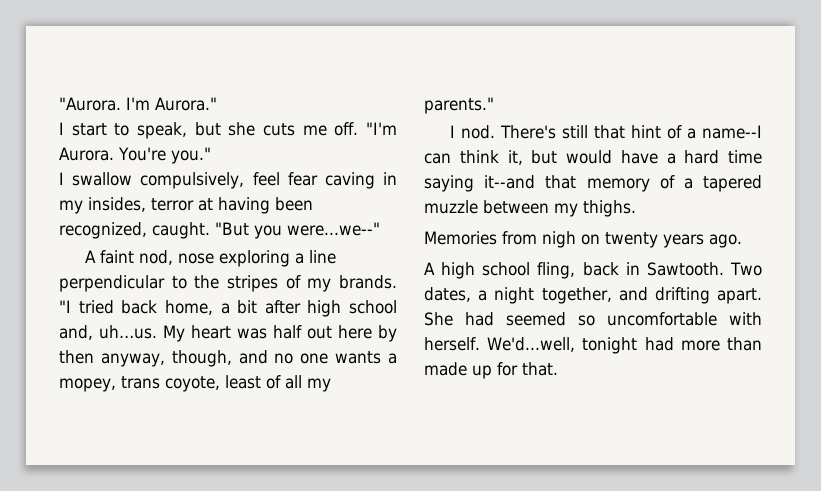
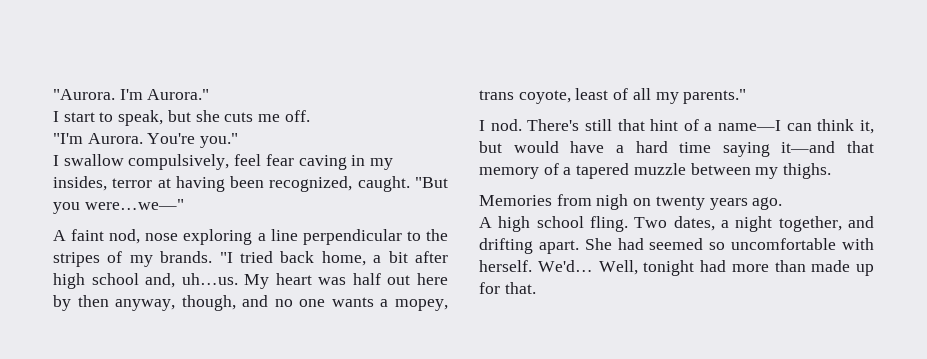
- I start to speak, but she cuts me off. "I'm Aurora.
+ I start to speak, but she cuts me off.
+ "I'm Aurora.
- "But you were...we--"
+ "But you were…we—"
- There's still that hint of a name--I can think it, but would have a hard time saying it--and that memory of a tapered muzzle between my thighs.
+ There's still that hint of a name—I can think it, but would have a hard time saying it—and that memory of a tapered muzzle between my thighs.
- A high school fling, back in Sawtooth.
+ A high school fling.
- We'd...well, tonight had more than made up for that.
+ We'd… Well, tonight had more than made up for that.

